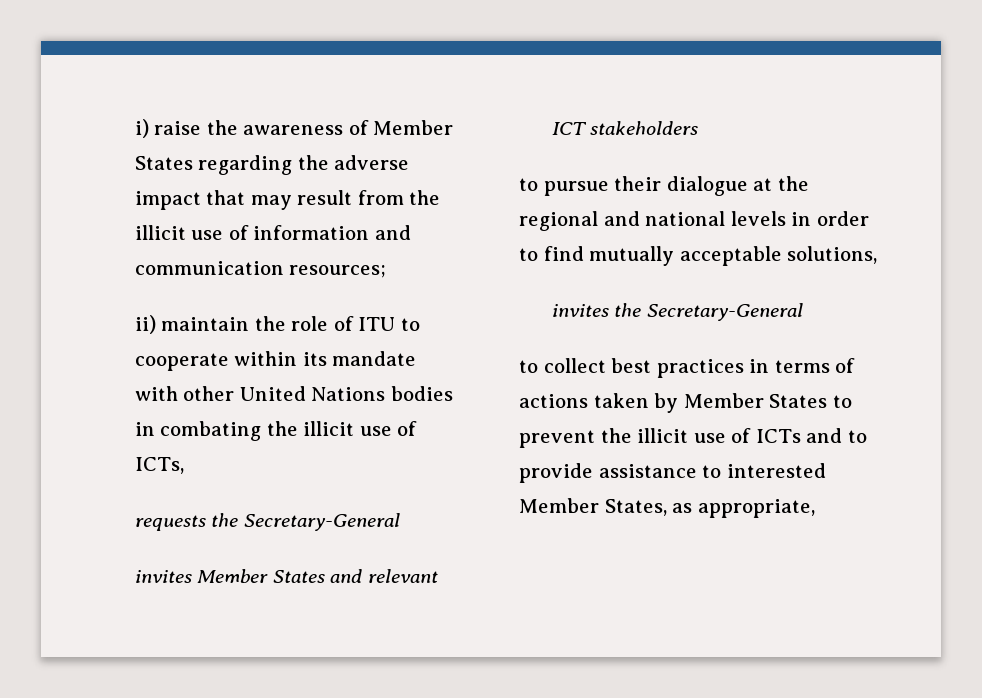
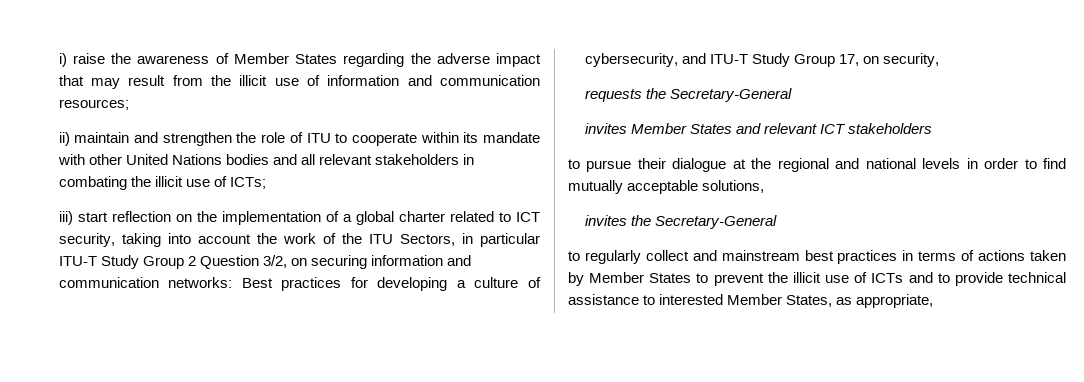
- ii) maintain the role of ITU to cooperate within its mandate with other United Nations bodies in combating the illicit use of ICTs,
+ ii) maintain and strengthen the role of ITU to cooperate within its mandate with other United Nations bodies and all relevant stakeholders in combating the illicit use of ICTs;
+ iii) start reflection on the implementation of a global charter related to ICT security, taking into account the work of the ITU Sectors, in particular ITU-T Study Group 2 Question 3/2, on securing information and communication networks: Best practices for developing a culture of cybersecurity, and ITU-T Study Group 17, on security,
- to collect best practices in terms of actions taken by Member States to prevent the illicit use of ICTs and to provide assistance to interested Member States, as appropriate,
+ to regularly collect and mainstream best practices in terms of actions taken by Member States to prevent the illicit use of ICTs and to provide technical assistance to interested Member States, as appropriate,

